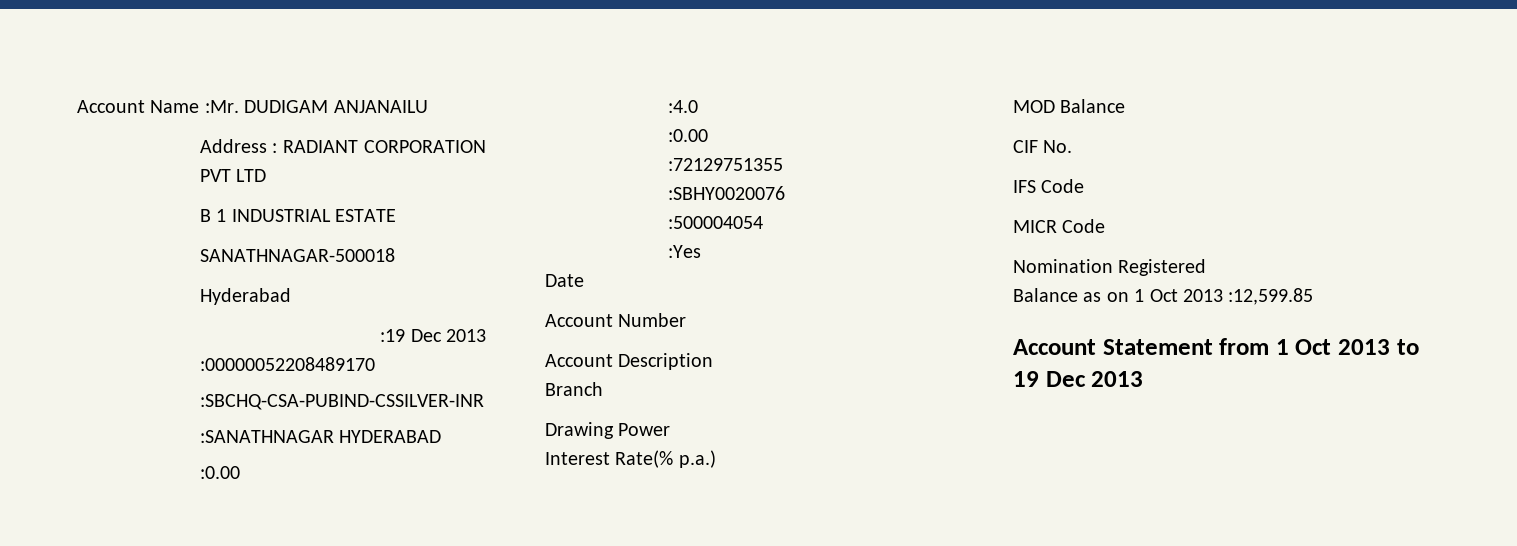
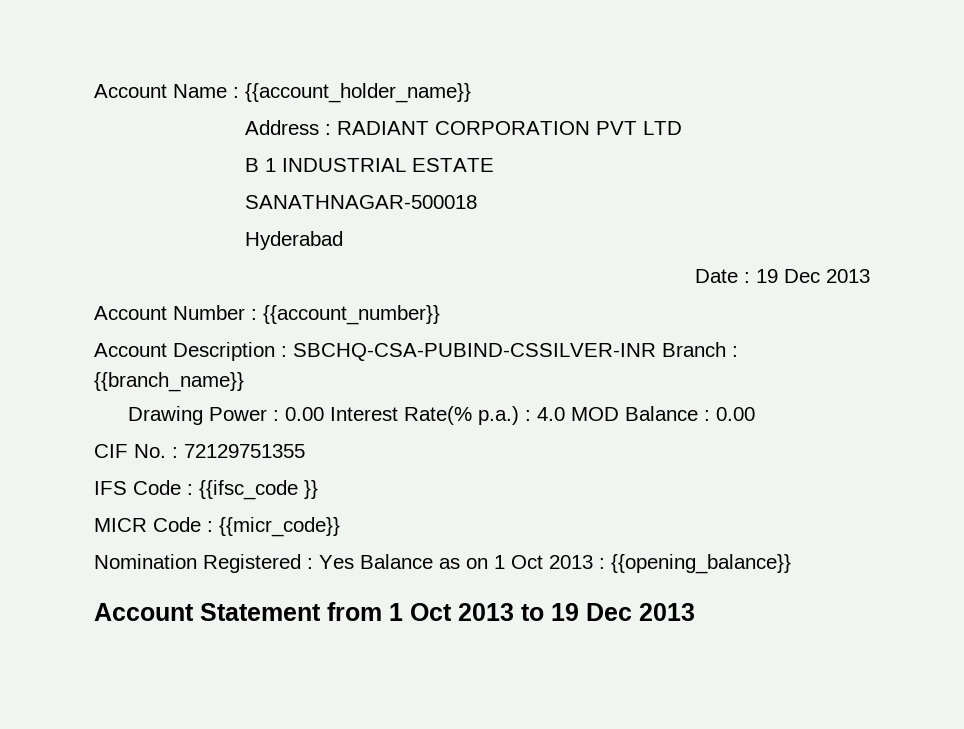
- Account Name :Mr. DUDIGAM ANJANAILU
+ Account Name : {{account_holder_name}}
- :19 Dec 2013
- :00000052208489170
- :SBCHQ-CSA-PUBIND-CSSILVER-INR
- :SANATHNAGAR HYDERABAD
- :0.00
- :4.0
- :0.00
- :72129751355
- :SBHY0020076
- :500004054
- :Yes
- Date
+ Date : 19 Dec 2013
- Account Number
+ Account Number : {{account_number}}
- Account Description
- Branch
+ Account Description : SBCHQ-CSA-PUBIND-CSSILVER-INR Branch : {{branch_name}}
- Drawing Power
- Interest Rate(% p.a.)
- MOD Balance
+ Drawing Power : 0.00 Interest Rate(% p.a.) : 4.0 MOD Balance : 0.00
- CIF No.
+ CIF No. : 72129751355
- IFS Code
+ IFS Code : {{ifsc_code }}
- MICR Code
+ MICR Code : {{micr_code}}
- Nomination Registered
- Balance as on 1 Oct 2013 :12,599.85
+ Nomination Registered : Yes Balance as on 1 Oct 2013 : {{opening_balance}}

